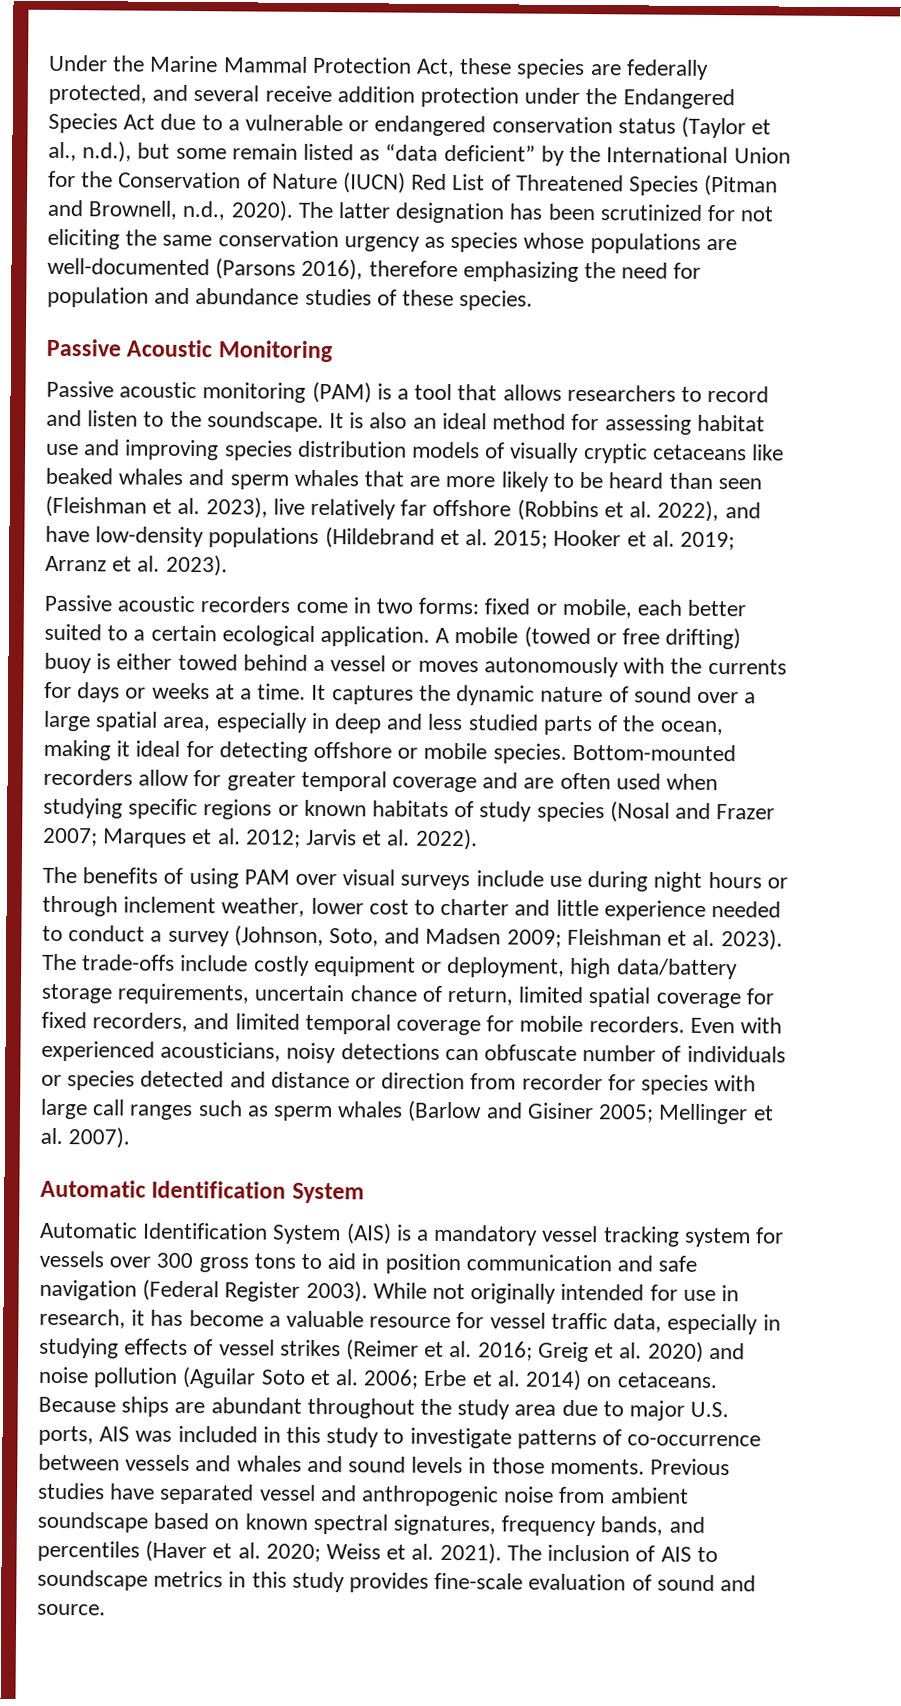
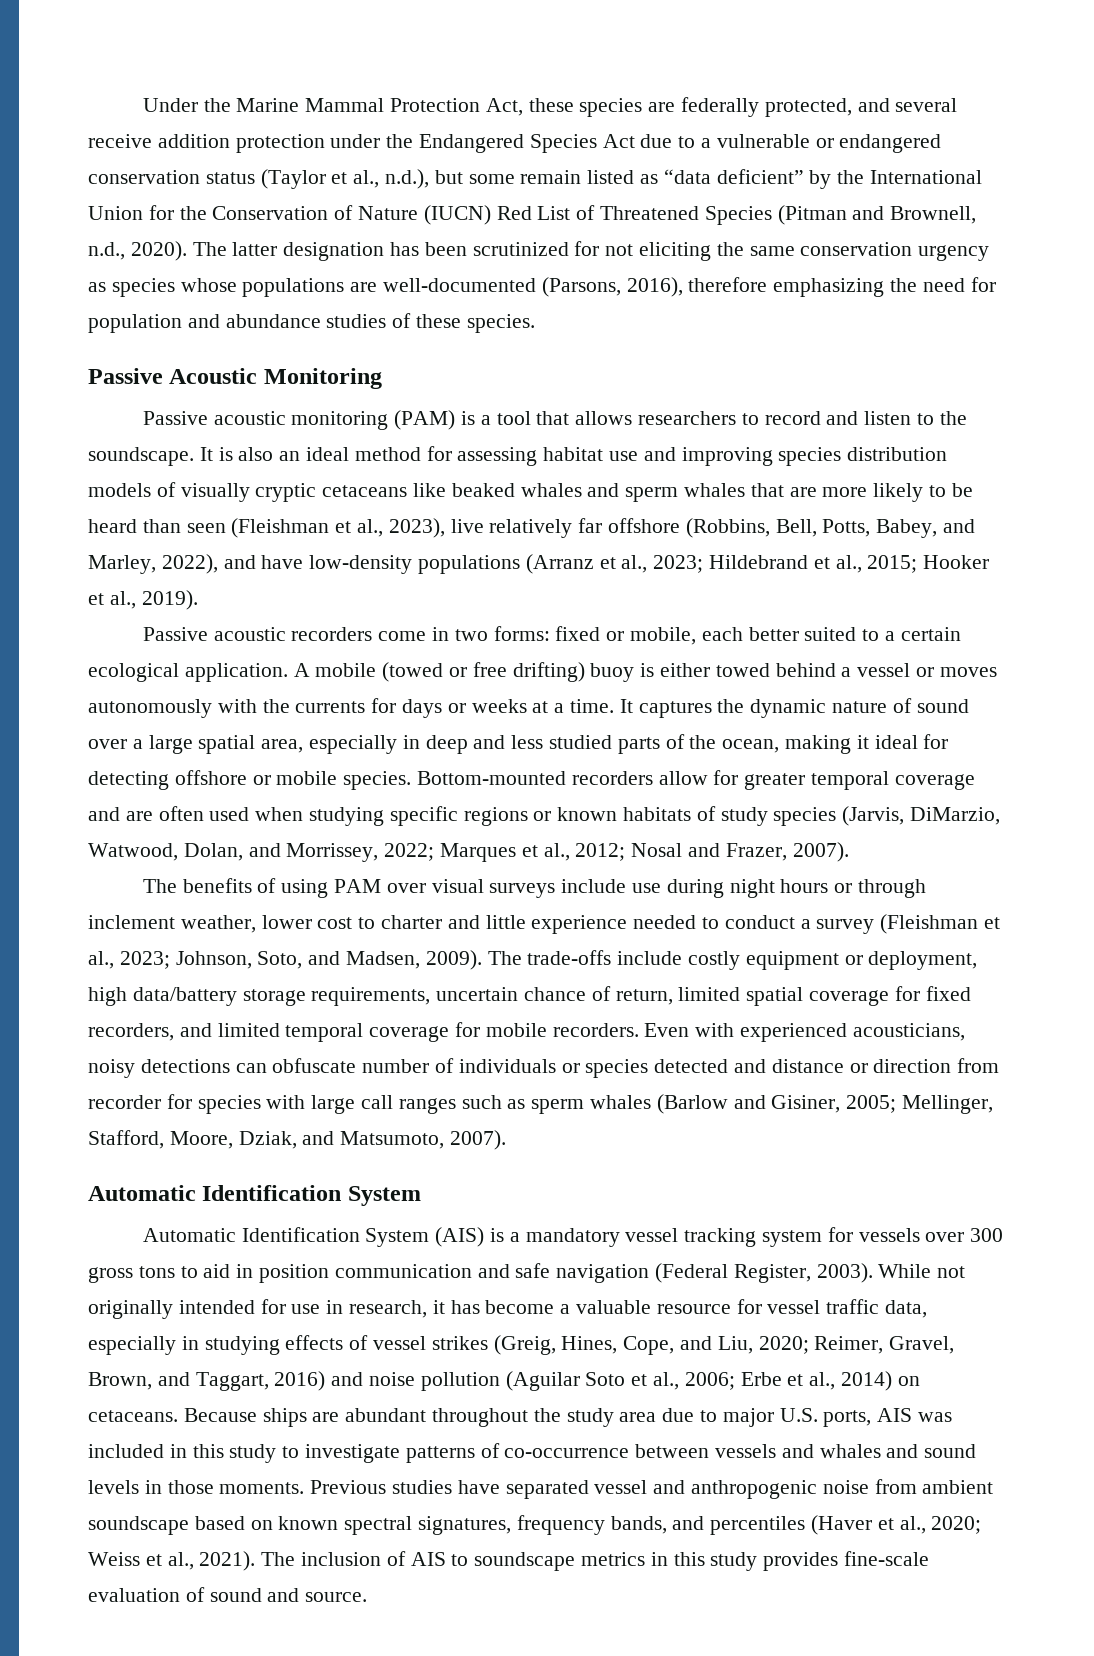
- The latter designation has been scrutinized for not eliciting the same conservation urgency as species whose populations are well-documented (Parsons 2016), therefore emphasizing the need for population and abundance studies of these species.
+ The latter designation has been scrutinized for not eliciting the same conservation urgency as species whose populations are well-documented (Parsons, 2016), therefore emphasizing the need for population and abundance studies of these species.
- It is also an ideal method for assessing habitat use and improving species distribution models of visually cryptic cetaceans like beaked whales and sperm whales that are more likely to be heard than seen (Fleishman et al. 2023), live relatively far offshore (Robbins et al. 2022), and have low-density populations (Hildebrand et al. 2015; Hooker et al. 2019; Arranz et al. 2023).
+ It is also an ideal method for assessing habitat use and improving species distribution models of visually cryptic cetaceans like beaked whales and sperm whales that are more likely to be heard than seen (Fleishman et al., 2023), live relatively far offshore (Robbins, Bell, Potts, Babey, and Marley, 2022), and have low-density populations (Arranz et al., 2023; Hildebrand et al., 2015; Hooker et al., 2019).
- Bottom-mounted recorders allow for greater temporal coverage and are often used when studying specific regions or known habitats of study species (Nosal and Frazer 2007; Marques et al. 2012; Jarvis et al. 2022).
+ Bottom-mounted recorders allow for greater temporal coverage and are often used when studying specific regions or known habitats of study species (Jarvis, DiMarzio, Watwood, Dolan, and Morrissey, 2022; Marques et al., 2012; Nosal and Frazer, 2007).
- The benefits of using PAM over visual surveys include use during night hours or through inclement weather, lower cost to charter and little experience needed to conduct a survey (Johnson, Soto, and Madsen 2009; Fleishman et al. 2023).
+ The benefits of using PAM over visual surveys include use during night hours or through inclement weather, lower cost to charter and little experience needed to conduct a survey (Fleishman et al., 2023; Johnson, Soto, and Madsen, 2009).
- Even with experienced acousticians, noisy detections can obfuscate number of individuals or species detected and distance or direction from recorder for species with large call ranges such as sperm whales (Barlow and Gisiner 2005; Mellinger et al. 2007).
+ Even with experienced acousticians, noisy detections can obfuscate number of individuals or species detected and distance or direction from recorder for species with large call ranges such as sperm whales (Barlow and Gisiner, 2005; Mellinger, Stafford, Moore, Dziak, and Matsumoto, 2007).
- Automatic Identification System (AIS) is a mandatory vessel tracking system for vessels over 300 gross tons to aid in position communication and safe navigation (Federal Register 2003).
+ Automatic Identification System (AIS) is a mandatory vessel tracking system for vessels over 300 gross tons to aid in position communication and safe navigation (Federal Register, 2003).
- While not originally intended for use in research, it has become a valuable resource for vessel traffic data, especially in studying effects of vessel strikes (Reimer et al. 2016; Greig et al. 2020) and noise pollution (Aguilar Soto et al. 2006; Erbe et al. 2014) on cetaceans.
+ While not originally intended for use in research, it has become a valuable resource for vessel traffic data, especially in studying effects of vessel strikes (Greig, Hines, Cope, and Liu, 2020; Reimer, Gravel, Brown, and Taggart, 2016) and noise pollution (Aguilar Soto et al., 2006; Erbe et al., 2014) on cetaceans.
- Previous studies have separated vessel and anthropogenic noise from ambient soundscape based on known spectral signatures, frequency bands, and percentiles (Haver et al. 2020; Weiss et al. 2021).
+ Previous studies have separated vessel and anthropogenic noise from ambient soundscape based on known spectral signatures, frequency bands, and percentiles (Haver et al., 2020; Weiss et al., 2021).

